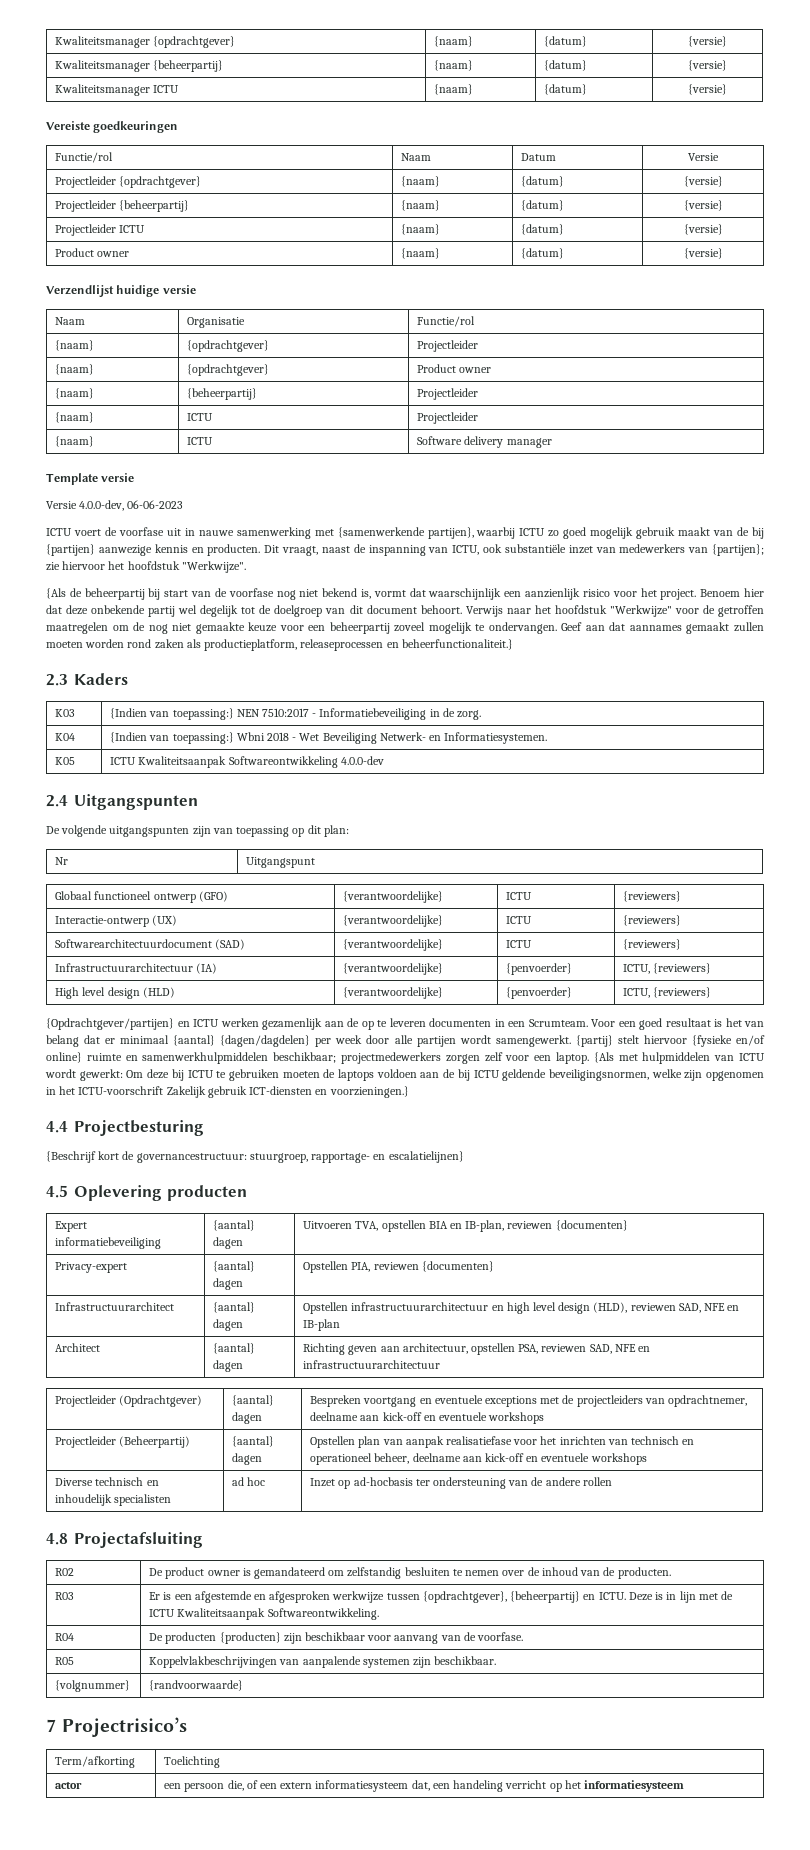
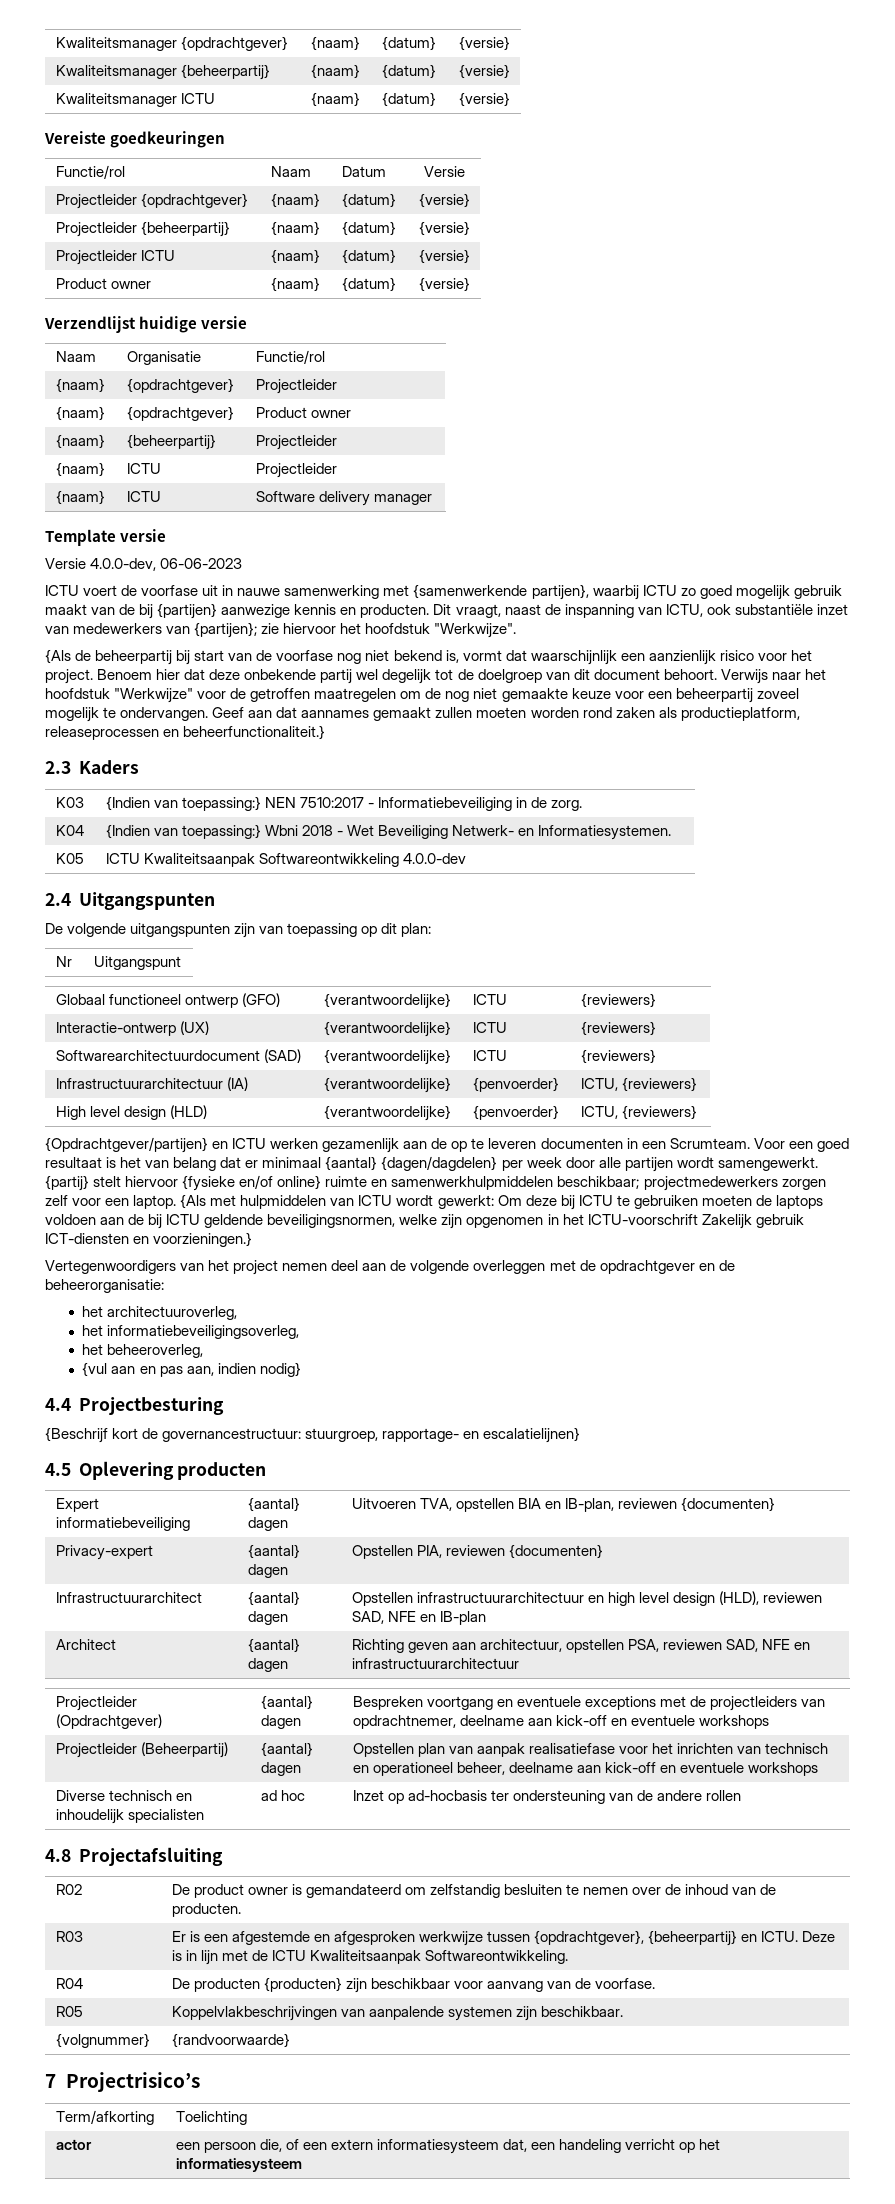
+ Vertegenwoordigers van het project nemen deel aan de volgende overleggen met de opdrachtgever en de beheerorganisatie:
+ het architectuuroverleg,
+ het informatiebeveiligingsoverleg,
+ het beheeroverleg,
+ {vul aan en pas aan, indien nodig}

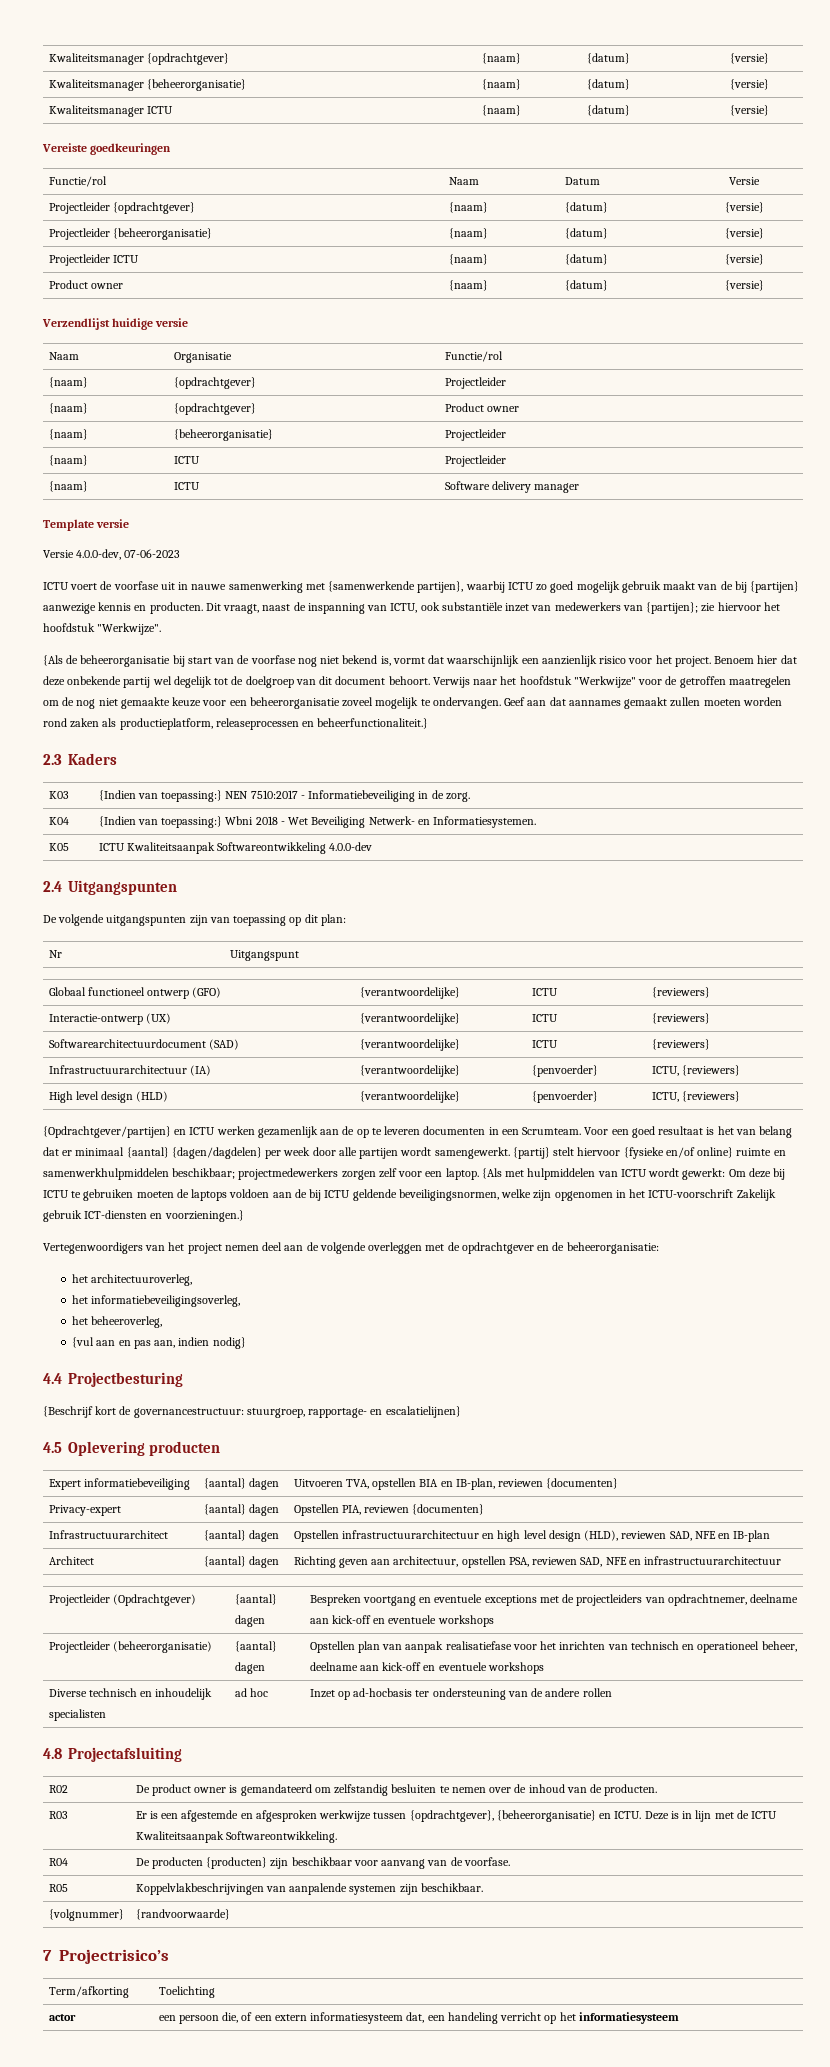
- Kwaliteitsmanager {beheerpartij} | {naam} | {datum} | {versie}
+ Kwaliteitsmanager {beheerorganisatie} | {naam} | {datum} | {versie}
- Projectleider {beheerpartij} | {naam} | {datum} | {versie}
+ Projectleider {beheerorganisatie} | {naam} | {datum} | {versie}
- {naam} | {beheerpartij} | Projectleider
+ {naam} | {beheerorganisatie} | Projectleider
- Versie 4.0.0-dev, 06-06-2023
+ Versie 4.0.0-dev, 07-06-2023
- {Als de beheerpartij bij start van de voorfase nog niet bekend is, vormt dat waarschijnlijk een aanzienlijk risico voor het project.
+ {Als de beheerorganisatie bij start van de voorfase nog niet bekend is, vormt dat waarschijnlijk een aanzienlijk risico voor het project.
- Verwijs naar het hoofdstuk "Werkwijze" voor de getroffen maatregelen om de nog niet gemaakte keuze voor een beheerpartij zoveel mogelijk te ondervangen.
+ Verwijs naar het hoofdstuk "Werkwijze" voor de getroffen maatregelen om de nog niet gemaakte keuze voor een beheerorganisatie zoveel mogelijk te ondervangen.
- Projectleider (Beheerpartij) | {aantal} dagen | Opstellen plan van aanpak realisatiefase voor het inrichten van technisch en operationeel beheer, deelname aan kick-off en eventuele workshops
+ Projectleider (beheerorganisatie) | {aantal} dagen | Opstellen plan van aanpak realisatiefase voor het inrichten van technisch en operationeel beheer, deelname aan kick-off en eventuele workshops
- R03 | Er is een afgestemde en afgesproken werkwijze tussen {opdrachtgever}, {beheerpartij} en ICTU. Deze is in lijn met de ICTU Kwaliteitsaanpak Softwareontwikkeling.
+ R03 | Er is een afgestemde en afgesproken werkwijze tussen {opdrachtgever}, {beheerorganisatie} en ICTU. Deze is in lijn met de ICTU Kwaliteitsaanpak Softwareontwikkeling.

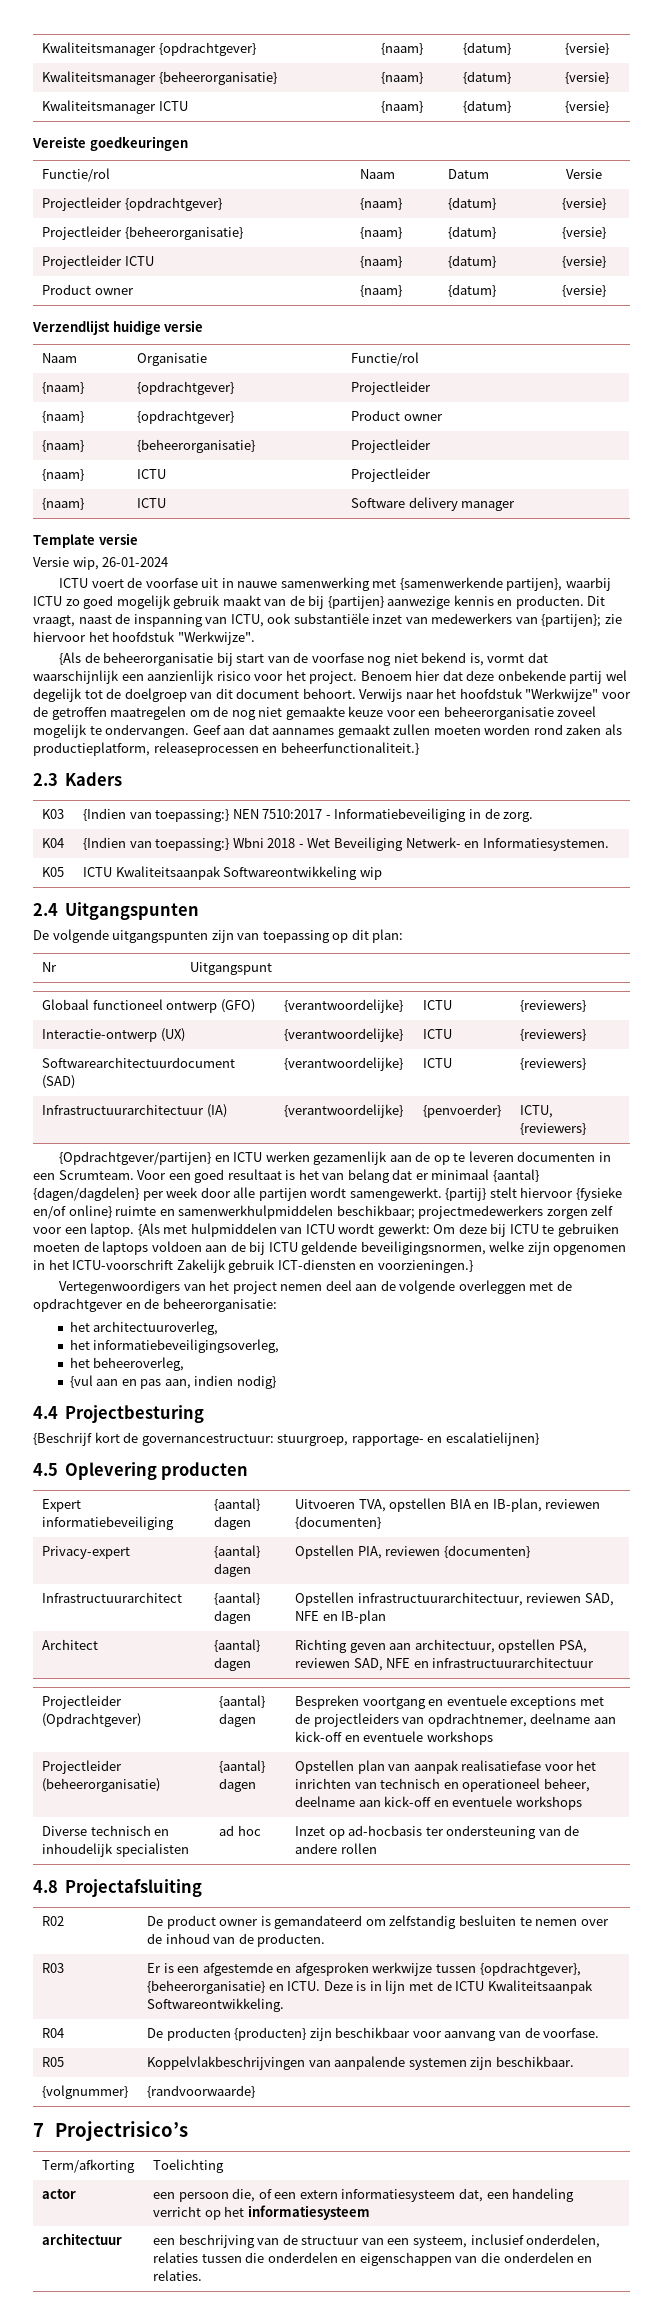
- Versie 4.0.0-dev, 07-06-2023
+ Versie wip, 26-01-2024
- K05 | ICTU Kwaliteitsaanpak Softwareontwikkeling 4.0.0-dev
+ K05 | ICTU Kwaliteitsaanpak Softwareontwikkeling wip
- High level design (HLD) | {verantwoordelijke} | {penvoerder} | ICTU, {reviewers}
- Infrastructuurarchitect | {aantal} dagen | Opstellen infrastructuurarchitectuur en high level design (HLD), reviewen SAD, NFE en IB-plan
+ Infrastructuurarchitect | {aantal} dagen | Opstellen infrastructuurarchitectuur, reviewen SAD, NFE en IB-plan
+ architectuur | een beschrijving van de structuur van een systeem, inclusief onderdelen, relaties tussen die onderdelen en eigenschappen van die onderdelen en relaties.

